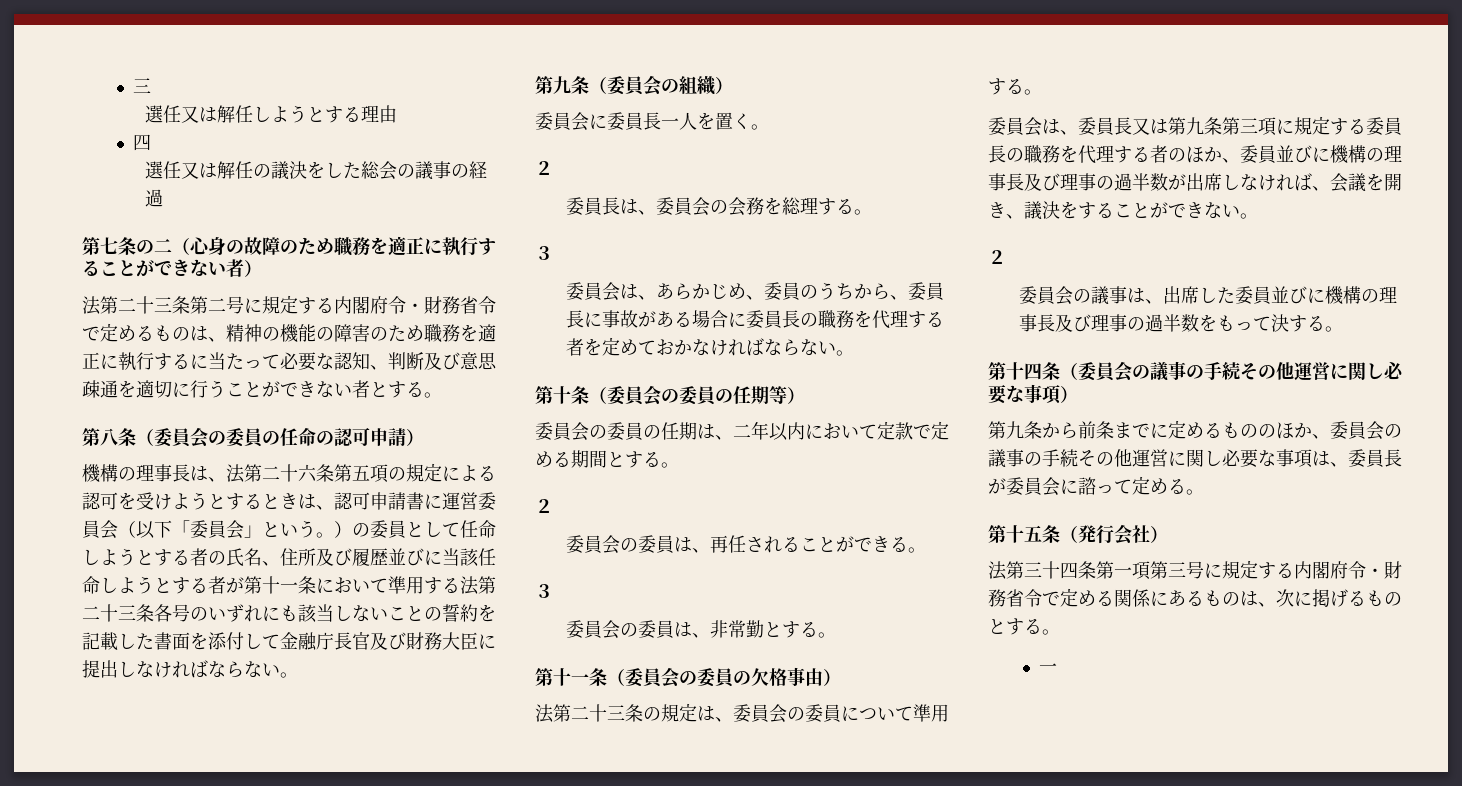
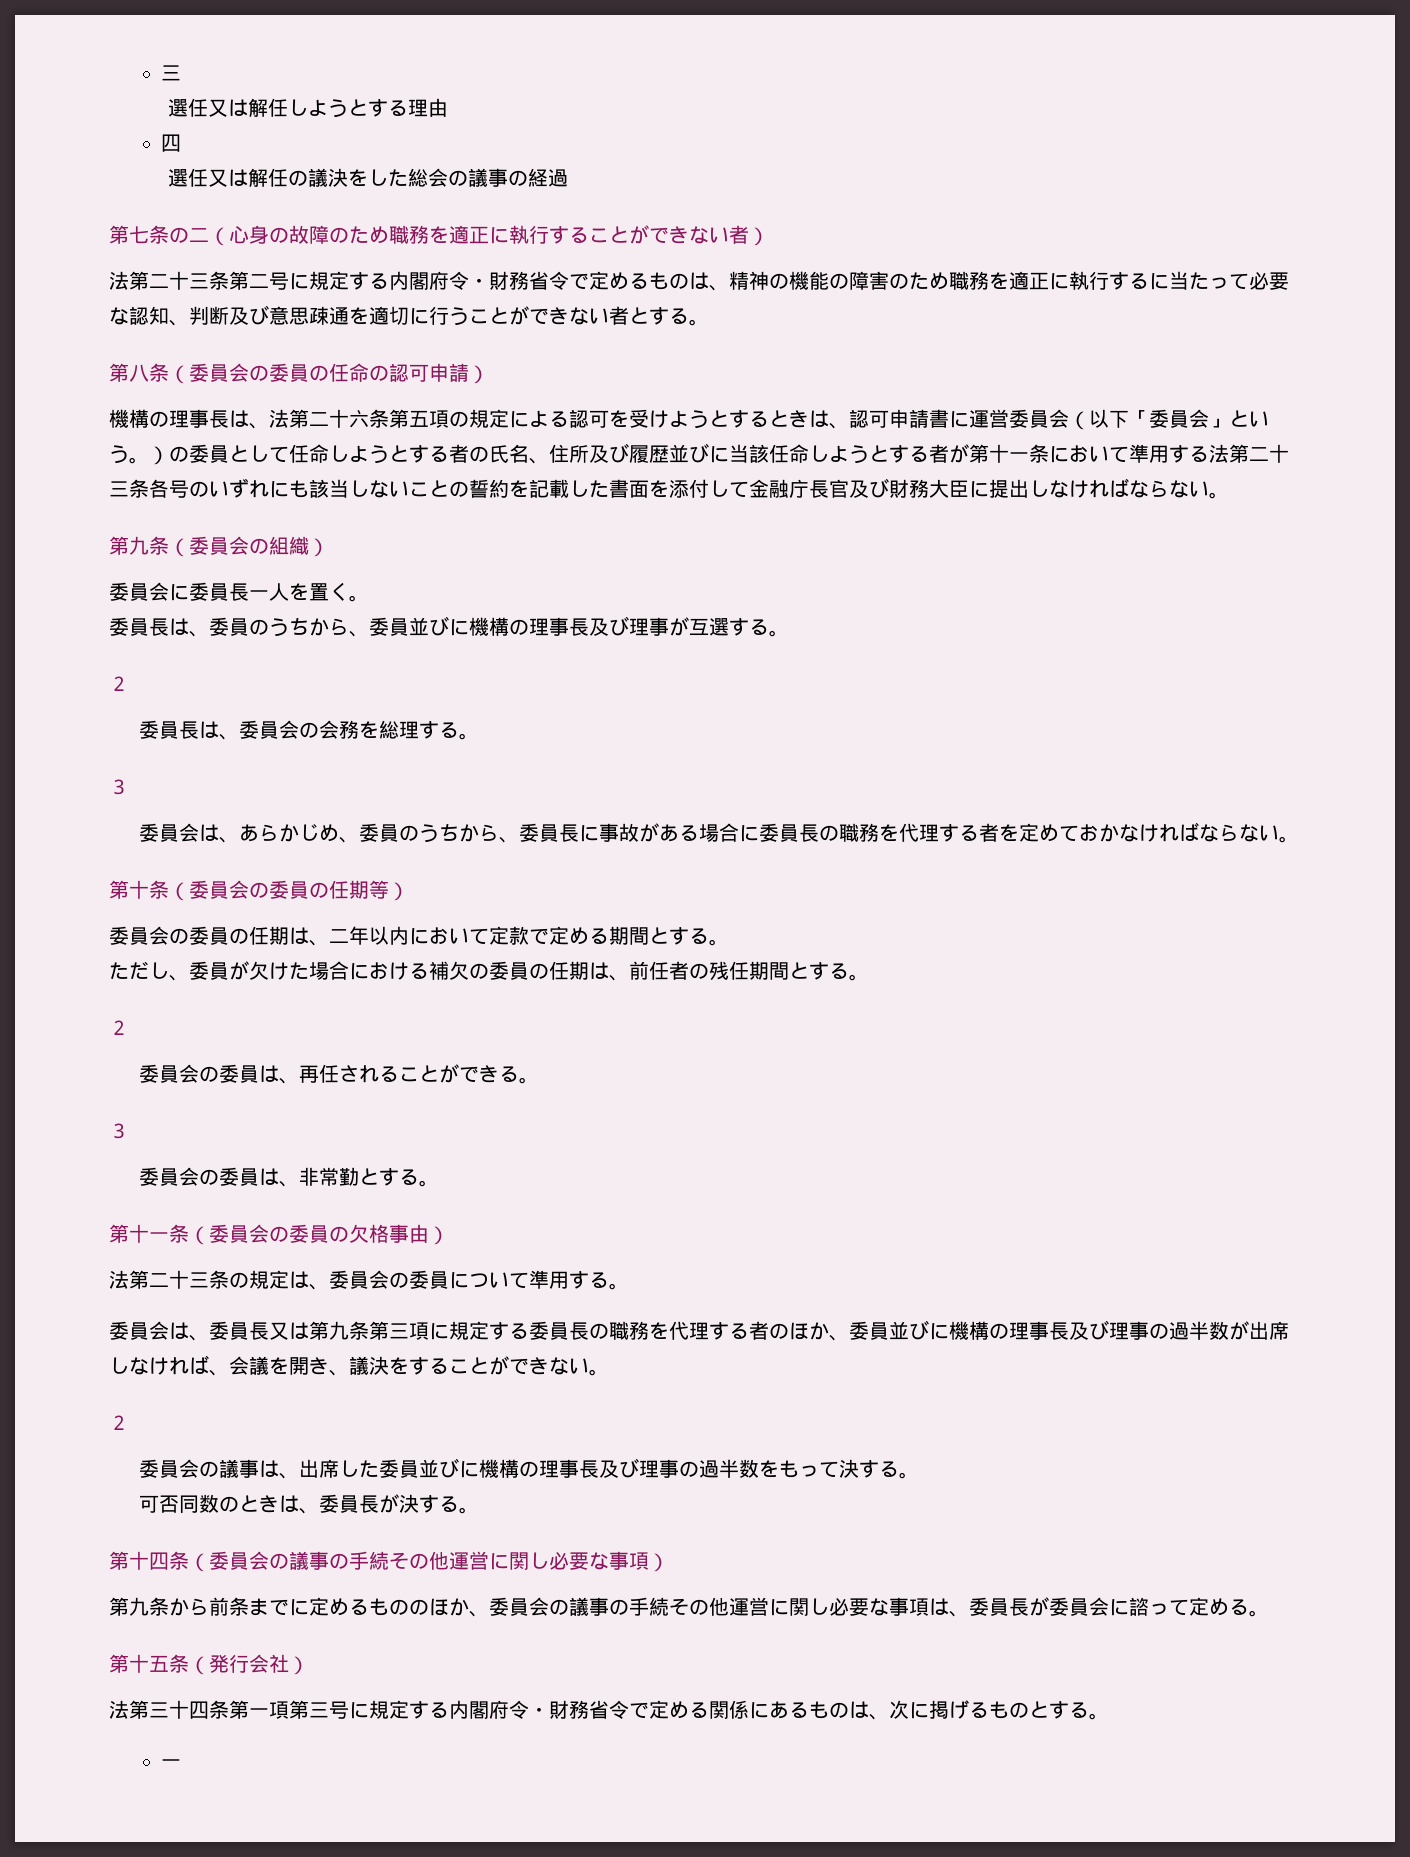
+ 委員長は、委員のうちから、委員並びに機構の理事長及び理事が互選する。
+ ただし、委員が欠けた場合における補欠の委員の任期は、前任者の残任期間とする。
+ 可否同数のときは、委員長が決する。

